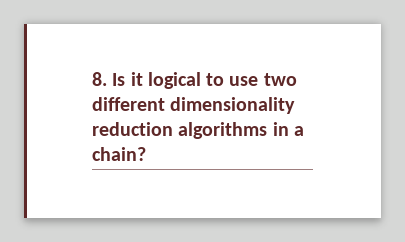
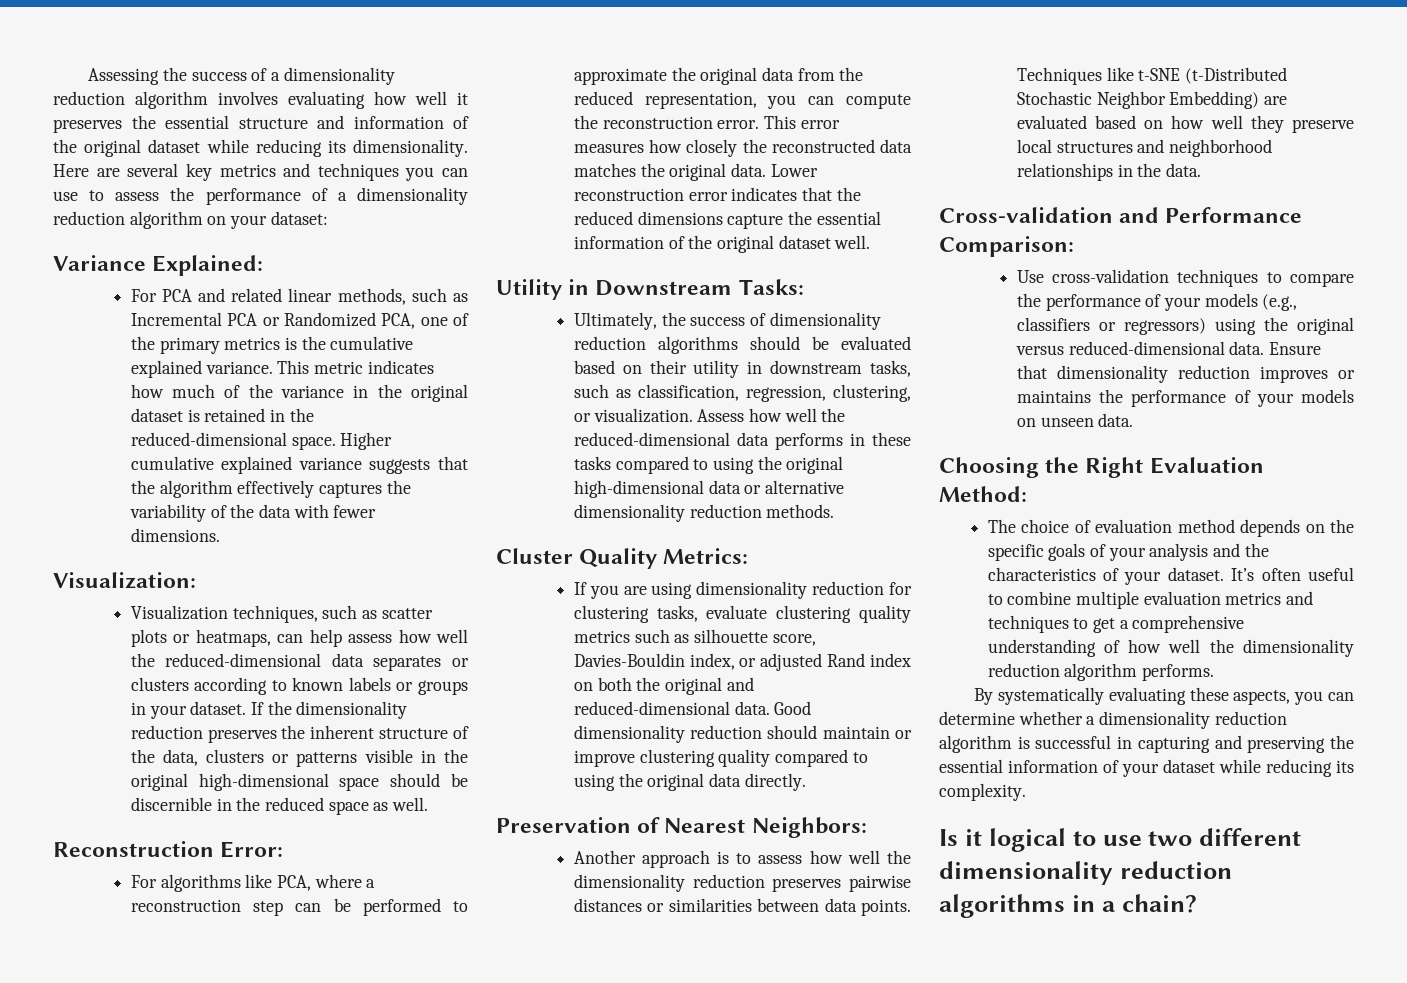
- 8. Is it logical to use two different dimensionality reduction algorithms in a chain?
+ Assessing the success of a dimensionality reduction algorithm involves evaluating how well it preserves the essential structure and information of the original dataset while reducing its dimensionality. Here are several key metrics and techniques you can use to assess the performance of a dimensionality reduction algorithm on your dataset:
+ Variance Explained:
+ For PCA and related linear methods, such as Incremental PCA or Randomized PCA, one of the primary metrics is the cumulative explained variance. This metric indicates how much of the variance in the original dataset is retained in the reduced-dimensional space. Higher cumulative explained variance suggests that the algorithm effectively captures the variability of the data with fewer dimensions.
+ Visualization:
+ Visualization techniques, such as scatter plots or heatmaps, can help assess how well the reduced-dimensional data separates or clusters according to known labels or groups in your dataset. If the dimensionality reduction preserves the inherent structure of the data, clusters or patterns visible in the original high-dimensional space should be discernible in the reduced space as well.
+ Reconstruction Error:
+ For algorithms like PCA, where a reconstruction step can be performed to approximate the original data from the reduced representation, you can compute the reconstruction error. This error measures how closely the reconstructed data matches the original data. Lower reconstruction error indicates that the reduced dimensions capture the essential information of the original dataset well.
+ Utility in Downstream Tasks:
+ Ultimately, the success of dimensionality reduction algorithms should be evaluated based on their utility in downstream tasks, such as classification, regression, clustering, or visualization. Assess how well the reduced-dimensional data performs in these tasks compared to using the original high-dimensional data or alternative dimensionality reduction methods.
+ Cluster Quality Metrics:
+ If you are using dimensionality reduction for clustering tasks, evaluate clustering quality metrics such as silhouette score, Davies-Bouldin index, or adjusted Rand index on both the original and reduced-dimensional data. Good dimensionality reduction should maintain or improve clustering quality compared to using the original data directly.
+ Preservation of Nearest Neighbors:
+ Another approach is to assess how well the dimensionality reduction preserves pairwise distances or similarities between data points. Techniques like t-SNE (t-Distributed Stochastic Neighbor Embedding) are evaluated based on how well they preserve local structures and neighborhood relationships in the data.
+ Cross-validation and Performance Comparison:
+ Use cross-validation techniques to compare the performance of your models (e.g., classifiers or regressors) using the original versus reduced-dimensional data. Ensure that dimensionality reduction improves or maintains the performance of your models on unseen data.
+ Choosing the Right Evaluation Method:
+ The choice of evaluation method depends on the specific goals of your analysis and the characteristics of your dataset. It’s often useful to combine multiple evaluation metrics and techniques to get a comprehensive understanding of how well the dimensionality reduction algorithm performs.
+ By systematically evaluating these aspects, you can determine whether a dimensionality reduction algorithm is successful in capturing and preserving the essential information of your dataset while reducing its complexity.
+ Is it logical to use two different dimensionality reduction algorithms in a chain?

